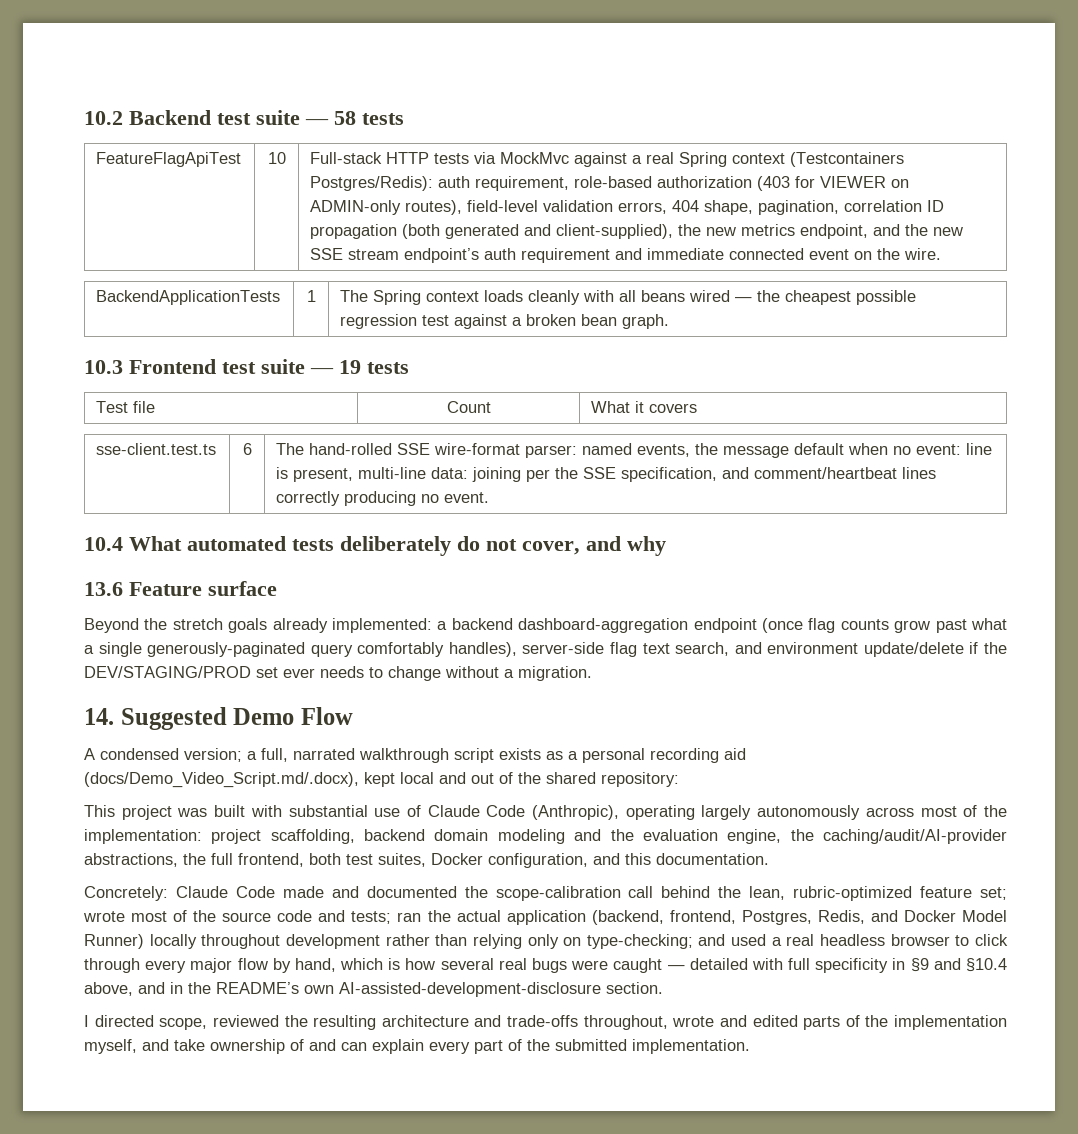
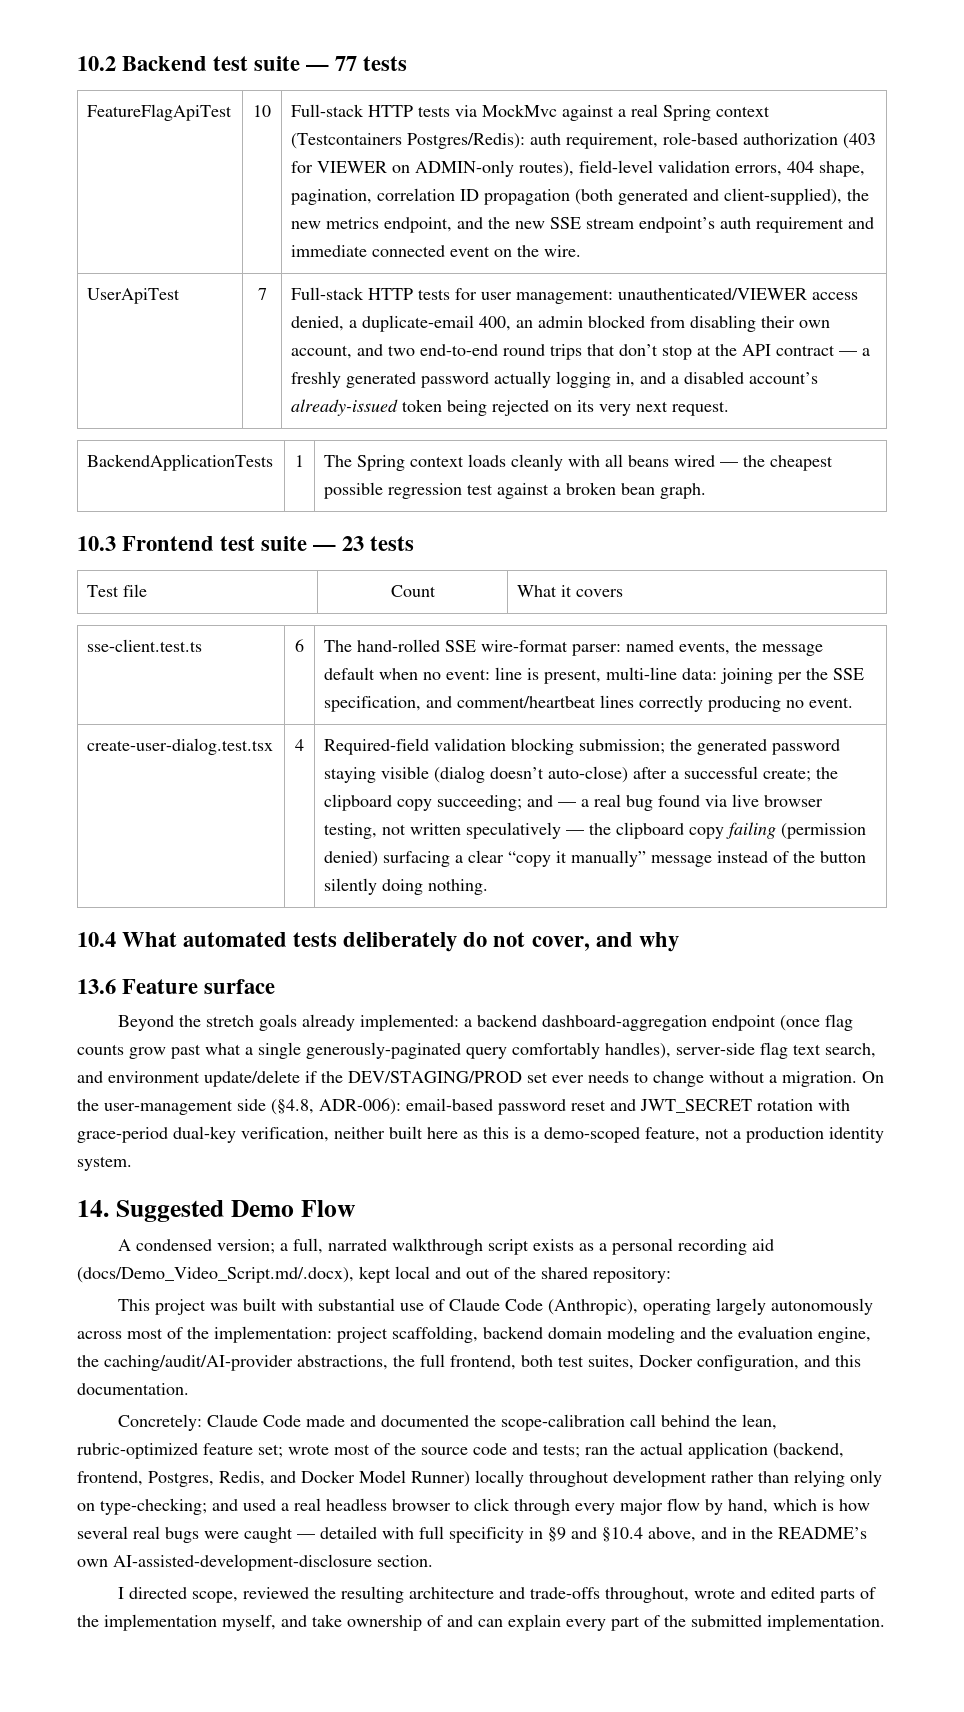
- 10.2 Backend test suite — 58 tests
+ 10.2 Backend test suite — 77 tests
+ UserApiTest | 7 | Full-stack HTTP tests for user management: unauthenticated/VIEWER access denied, a duplicate-email 400, an admin blocked from disabling their own account, and two end-to-end round trips that don’t stop at the API contract — a freshly generated password actually logging in, and a disabled account’s already-issued token being rejected on its very next request.
- 10.3 Frontend test suite — 19 tests
+ 10.3 Frontend test suite — 23 tests
+ create-user-dialog.test.tsx | 4 | Required-field validation blocking submission; the generated password staying visible (dialog doesn’t auto-close) after a successful create; the clipboard copy succeeding; and — a real bug found via live browser testing, not written speculatively — the clipboard copy failing (permission denied) surfacing a clear “copy it manually” message instead of the button silently doing nothing.
+ On the user-management side (§4.8, ADR-006): email-based password reset and JWT_SECRET rotation with grace-period dual-key verification, neither built here as this is a demo-scoped feature, not a production identity system.

